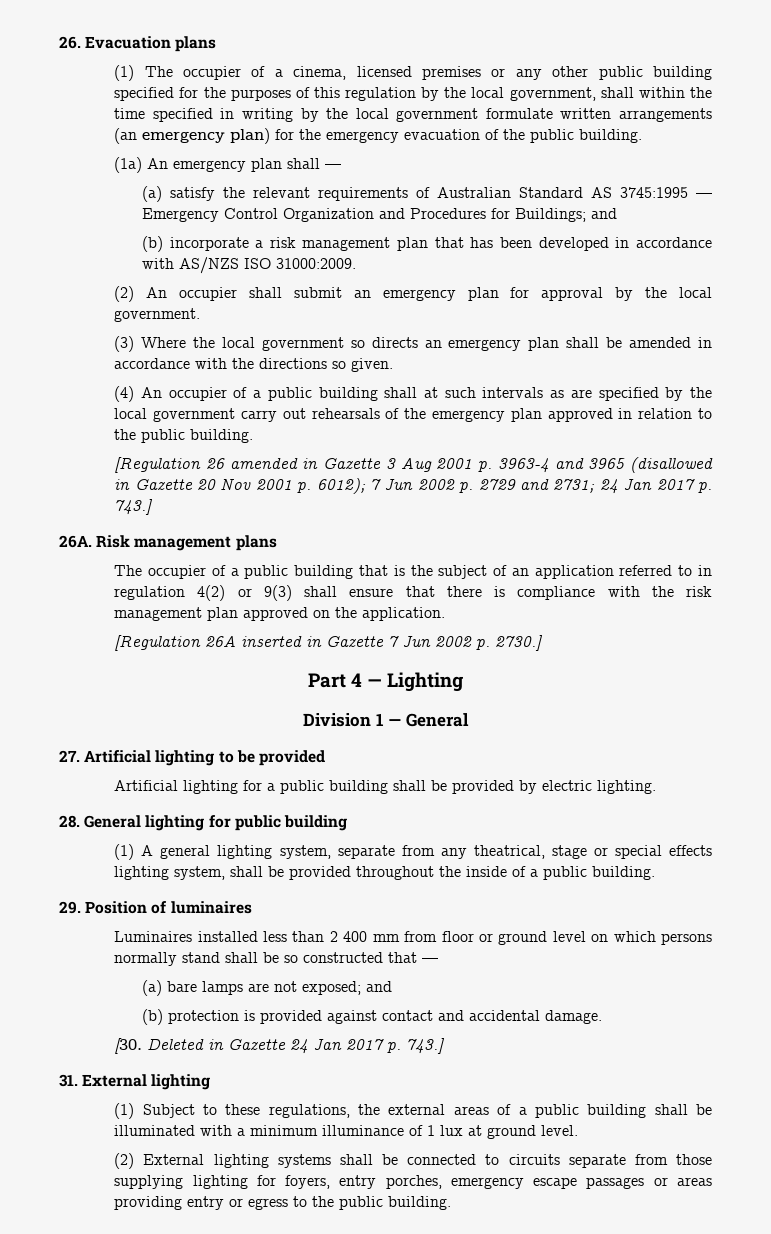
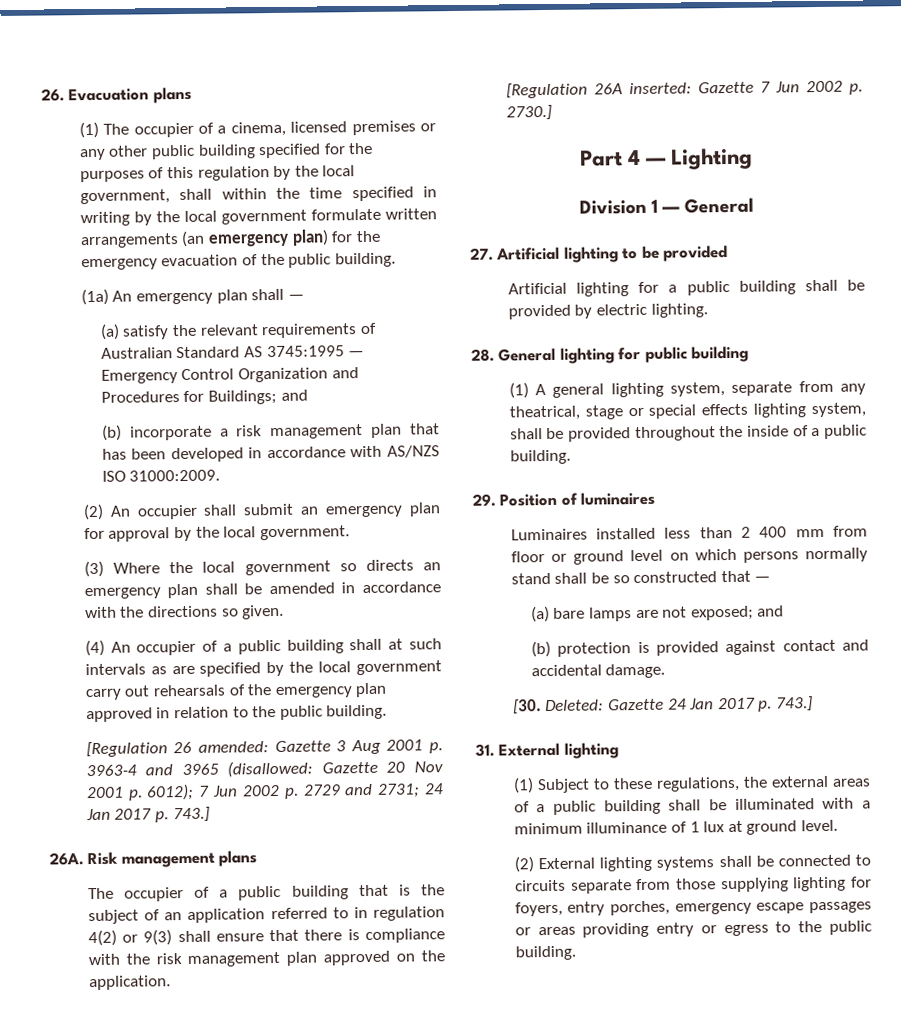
- [Regulation 26 amended in Gazette 3 Aug 2001 p. 3963-4 and 3965 (disallowed in Gazette 20 Nov 2001 p. 6012); 7 Jun 2002 p. 2729 and 2731; 24 Jan 2017 p. 743.]
+ [Regulation 26 amended: Gazette 3 Aug 2001 p. 3963-4 and 3965 (disallowed: Gazette 20 Nov 2001 p. 6012); 7 Jun 2002 p. 2729 and 2731; 24 Jan 2017 p. 743.]
- [Regulation 26A inserted in Gazette 7 Jun 2002 p. 2730.]
+ [Regulation 26A inserted: Gazette 7 Jun 2002 p. 2730.]
- [30. Deleted in Gazette 24 Jan 2017 p. 743.]
+ [30. Deleted: Gazette 24 Jan 2017 p. 743.]

